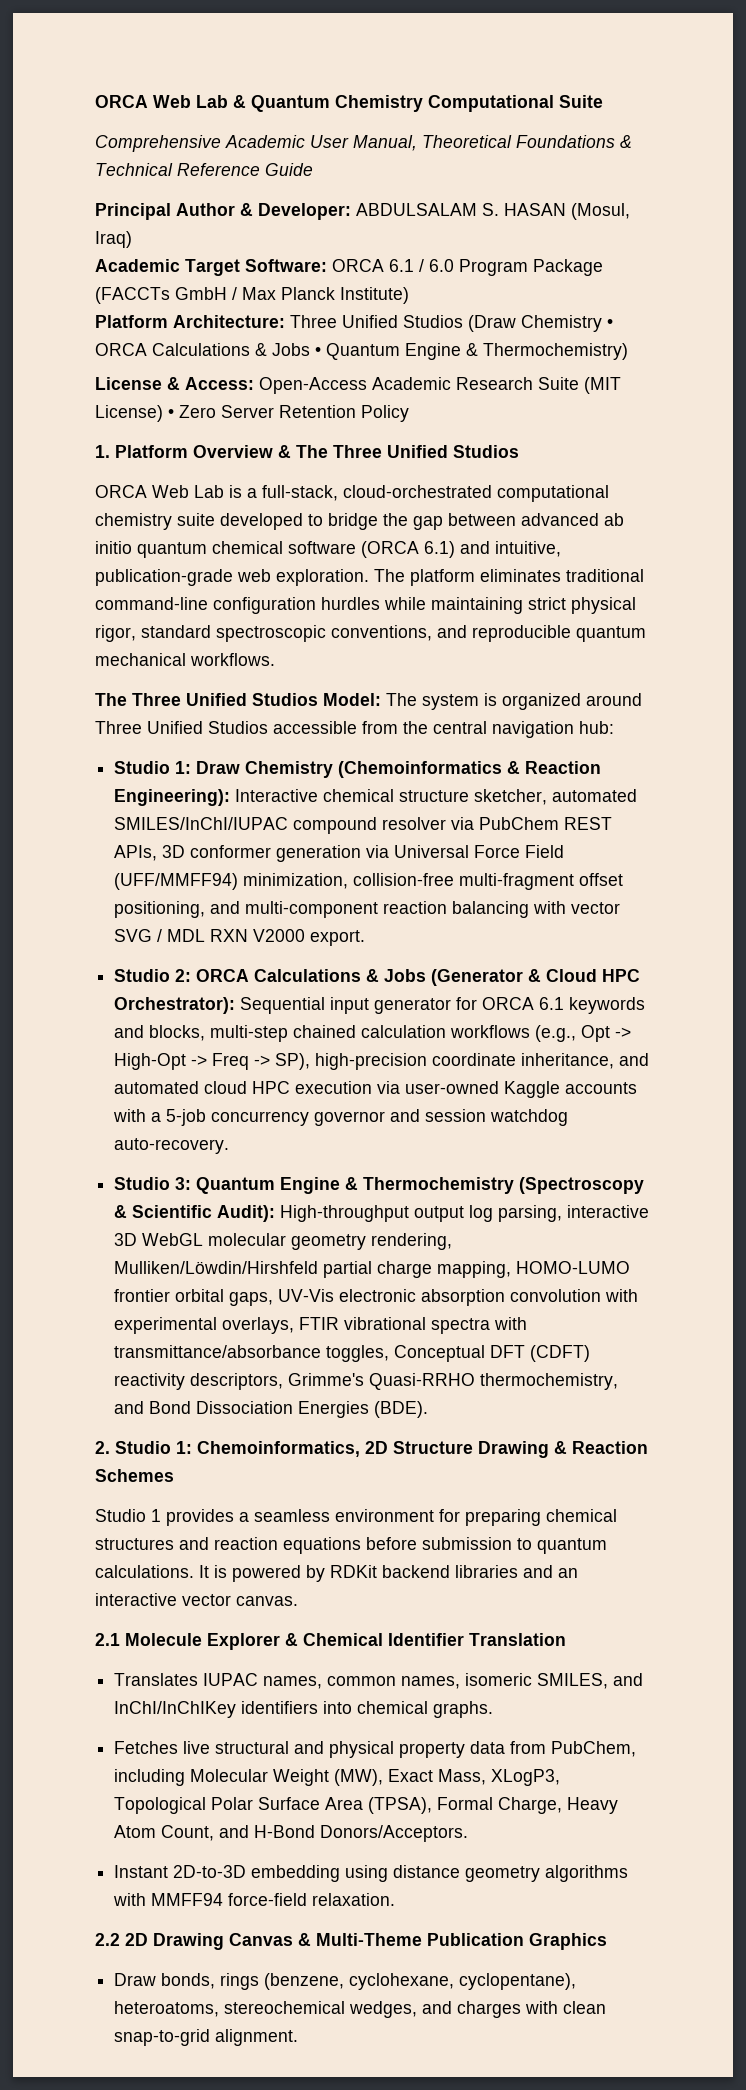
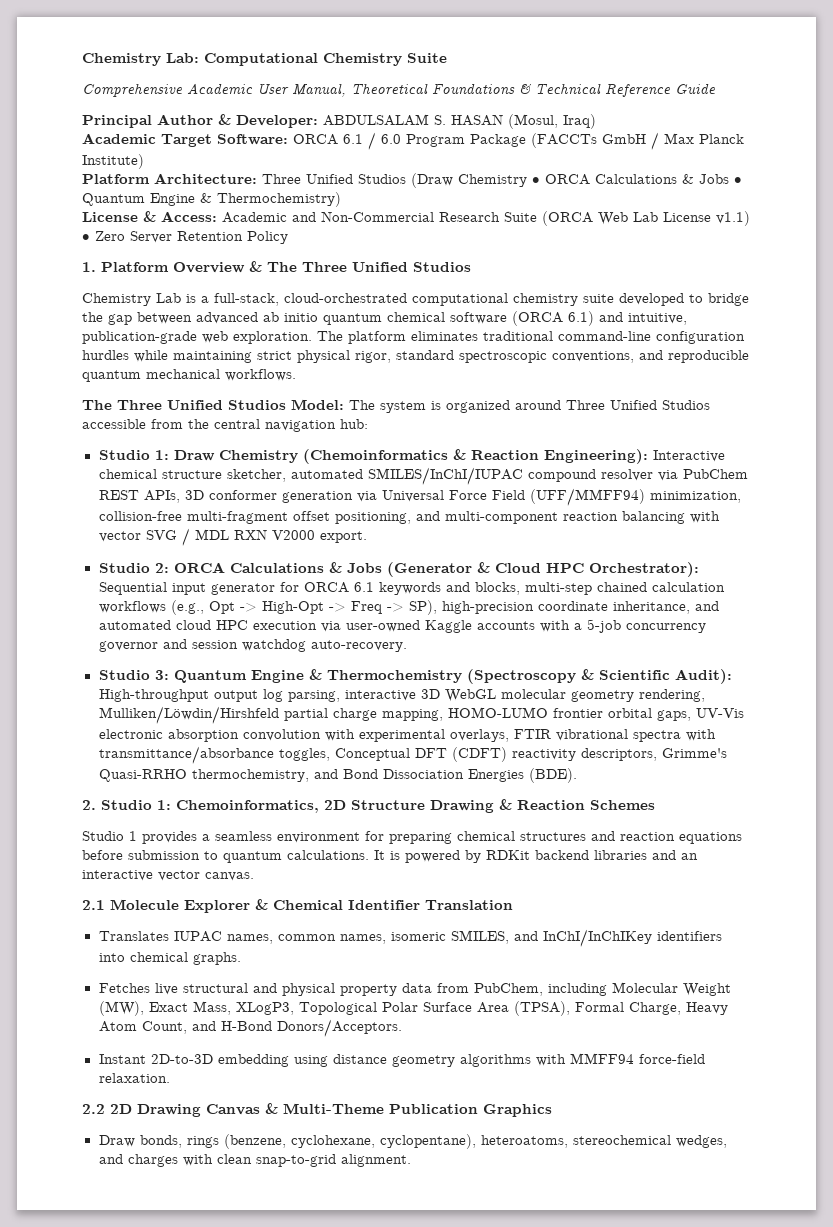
- ORCA Web Lab & Quantum Chemistry Computational Suite
+ Chemistry Lab: Computational Chemistry Suite
- License & Access: Open-Access Academic Research Suite (MIT License) • Zero Server Retention Policy
+ License & Access: Academic and Non-Commercial Research Suite (ORCA Web Lab License v1.1) • Zero Server Retention Policy
- ORCA Web Lab is a full-stack, cloud-orchestrated computational chemistry suite developed to bridge the gap between advanced ab initio quantum chemical software (ORCA 6.1) and intuitive, publication-grade web exploration.
+ Chemistry Lab is a full-stack, cloud-orchestrated computational chemistry suite developed to bridge the gap between advanced ab initio quantum chemical software (ORCA 6.1) and intuitive, publication-grade web exploration.

